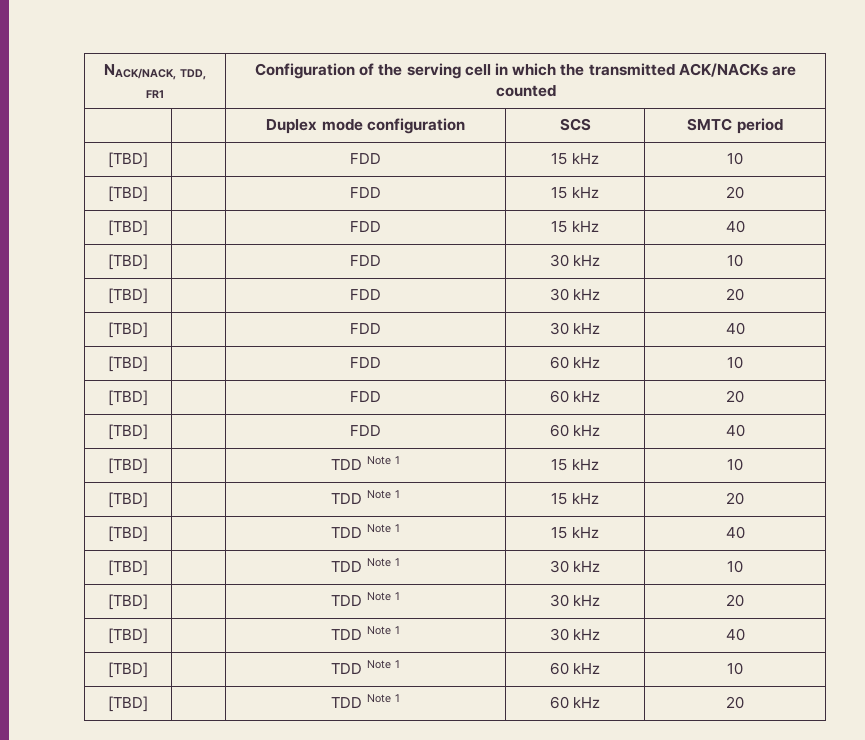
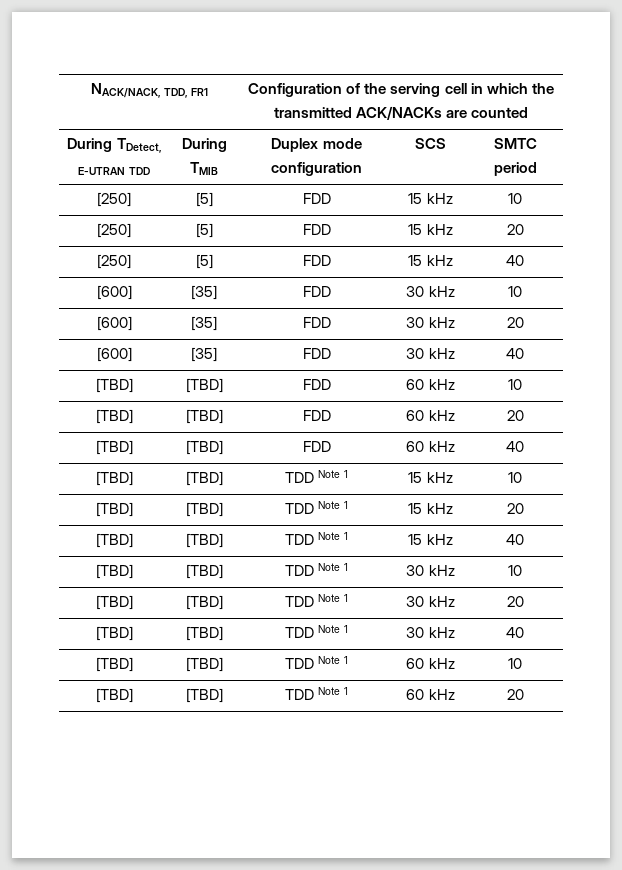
- | | Duplex mode configuration | SCS | SMTC period
+ During TDetect, E-UTRAN TDD | During TMIB | Duplex mode configuration | SCS | SMTC period
- [TBD] | | FDD | 15 kHz | 10
+ [250] | [5] | FDD | 15 kHz | 10
- [TBD] | | FDD | 15 kHz | 20
+ [250] | [5] | FDD | 15 kHz | 20
- [TBD] | | FDD | 15 kHz | 40
+ [250] | [5] | FDD | 15 kHz | 40
- [TBD] | | FDD | 30 kHz | 10
+ [600] | [35] | FDD | 30 kHz | 10
- [TBD] | | FDD | 30 kHz | 20
+ [600] | [35] | FDD | 30 kHz | 20
- [TBD] | | FDD | 30 kHz | 40
+ [600] | [35] | FDD | 30 kHz | 40
- [TBD] | | FDD | 60 kHz | 10
+ [TBD] | [TBD] | FDD | 60 kHz | 10
- [TBD] | | FDD | 60 kHz | 20
+ [TBD] | [TBD] | FDD | 60 kHz | 20
- [TBD] | | FDD | 60 kHz | 40
+ [TBD] | [TBD] | FDD | 60 kHz | 40
- [TBD] | | TDD Note 1 | 15 kHz | 10
+ [TBD] | [TBD] | TDD Note 1 | 15 kHz | 10
- [TBD] | | TDD Note 1 | 15 kHz | 20
+ [TBD] | [TBD] | TDD Note 1 | 15 kHz | 20
- [TBD] | | TDD Note 1 | 15 kHz | 40
+ [TBD] | [TBD] | TDD Note 1 | 15 kHz | 40
- [TBD] | | TDD Note 1 | 30 kHz | 10
+ [TBD] | [TBD] | TDD Note 1 | 30 kHz | 10
- [TBD] | | TDD Note 1 | 30 kHz | 20
+ [TBD] | [TBD] | TDD Note 1 | 30 kHz | 20
- [TBD] | | TDD Note 1 | 30 kHz | 40
+ [TBD] | [TBD] | TDD Note 1 | 30 kHz | 40
- [TBD] | | TDD Note 1 | 60 kHz | 10
+ [TBD] | [TBD] | TDD Note 1 | 60 kHz | 10
- [TBD] | | TDD Note 1 | 60 kHz | 20
+ [TBD] | [TBD] | TDD Note 1 | 60 kHz | 20

